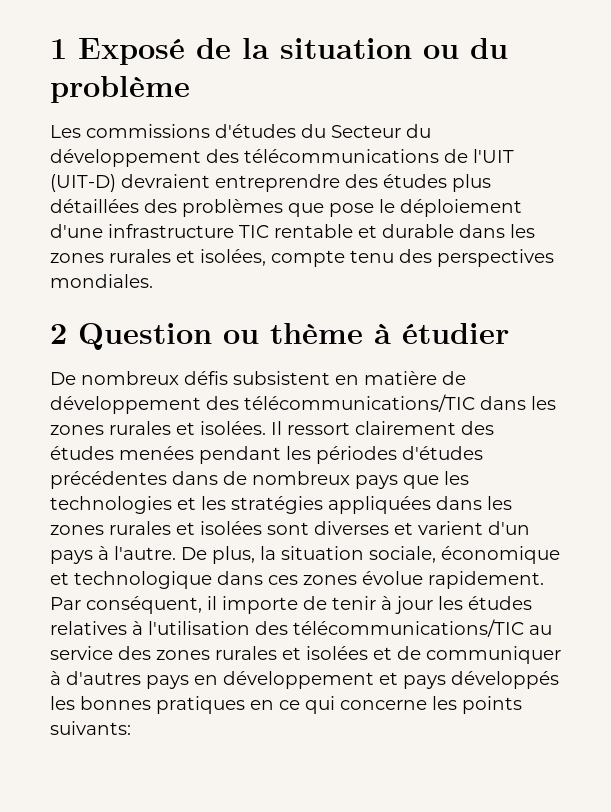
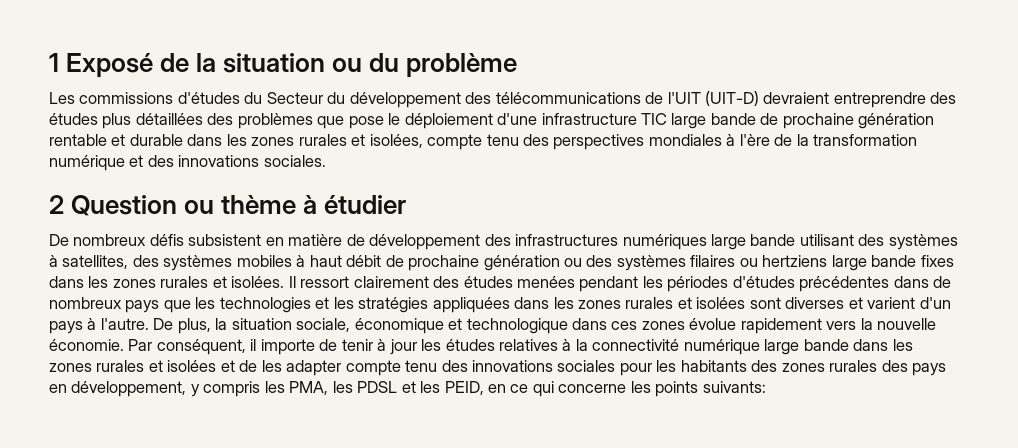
- Les commissions d'études du Secteur du développement des télécommunications de l'UIT (UIT-D) devraient entreprendre des études plus détaillées des problèmes que pose le déploiement d'une infrastructure TIC rentable et durable dans les zones rurales et isolées, compte tenu des perspectives mondiales.
+ Les commissions d'études du Secteur du développement des télécommunications de l'UIT (UIT-D) devraient entreprendre des études plus détaillées des problèmes que pose le déploiement d'une infrastructure TIC large bande de prochaine génération rentable et durable dans les zones rurales et isolées, compte tenu des perspectives mondiales à l'ère de la transformation numérique et des innovations sociales.
- De nombreux défis subsistent en matière de développement des télécommunications/TIC dans les zones rurales et isolées.
+ De nombreux défis subsistent en matière de développement des infrastructures numériques large bande utilisant des systèmes à satellites, des systèmes mobiles à haut débit de prochaine génération ou des systèmes filaires ou hertziens large bande fixes dans les zones rurales et isolées.
- De plus, la situation sociale, économique et technologique dans ces zones évolue rapidement.
+ De plus, la situation sociale, économique et technologique dans ces zones évolue rapidement vers la nouvelle économie.
- Par conséquent, il importe de tenir à jour les études relatives à l'utilisation des télécommunications/TIC au service des zones rurales et isolées et de communiquer à d'autres pays en développement et pays développés les bonnes pratiques en ce qui concerne les points suivants:
+ Par conséquent, il importe de tenir à jour les études relatives à la connectivité numérique large bande dans les zones rurales et isolées et de les adapter compte tenu des innovations sociales pour les habitants des zones rurales des pays en développement, y compris les PMA, les PDSL et les PEID, en ce qui concerne les points suivants:

